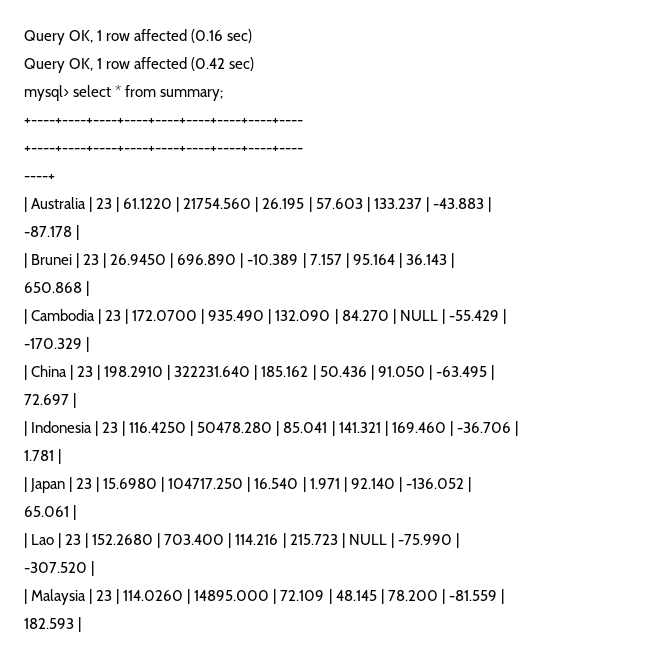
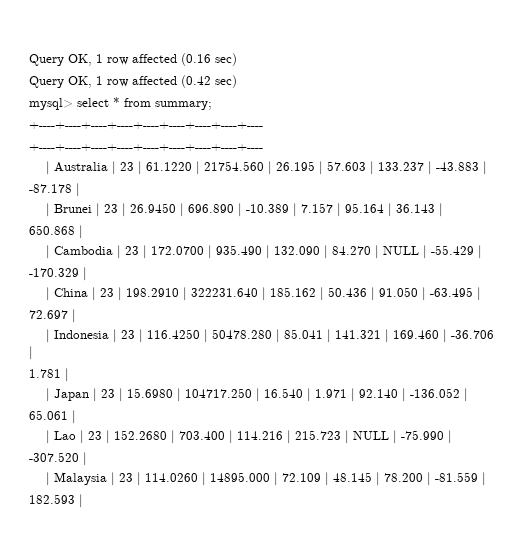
- ----+

